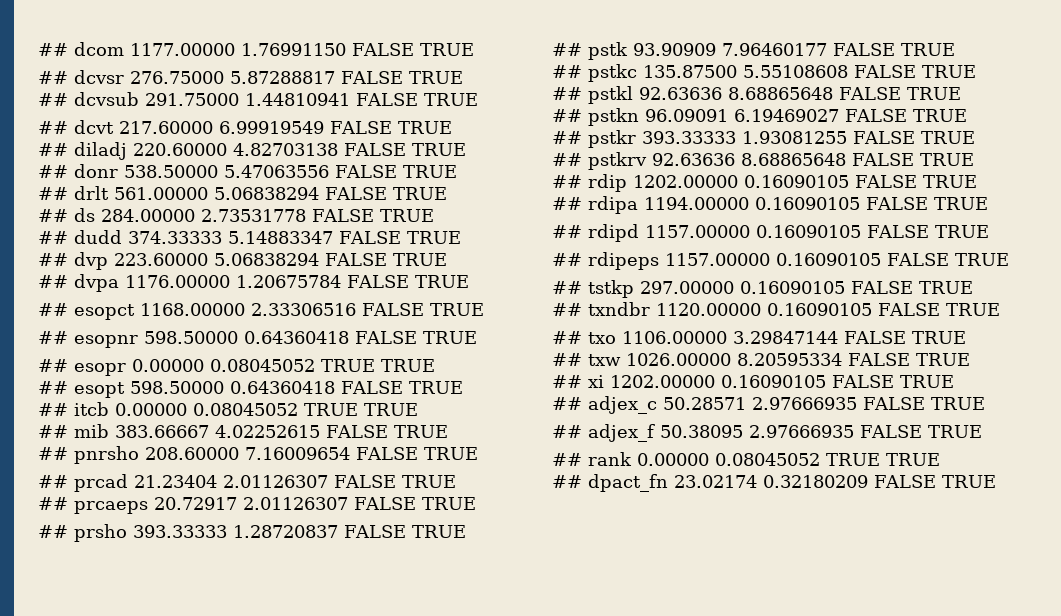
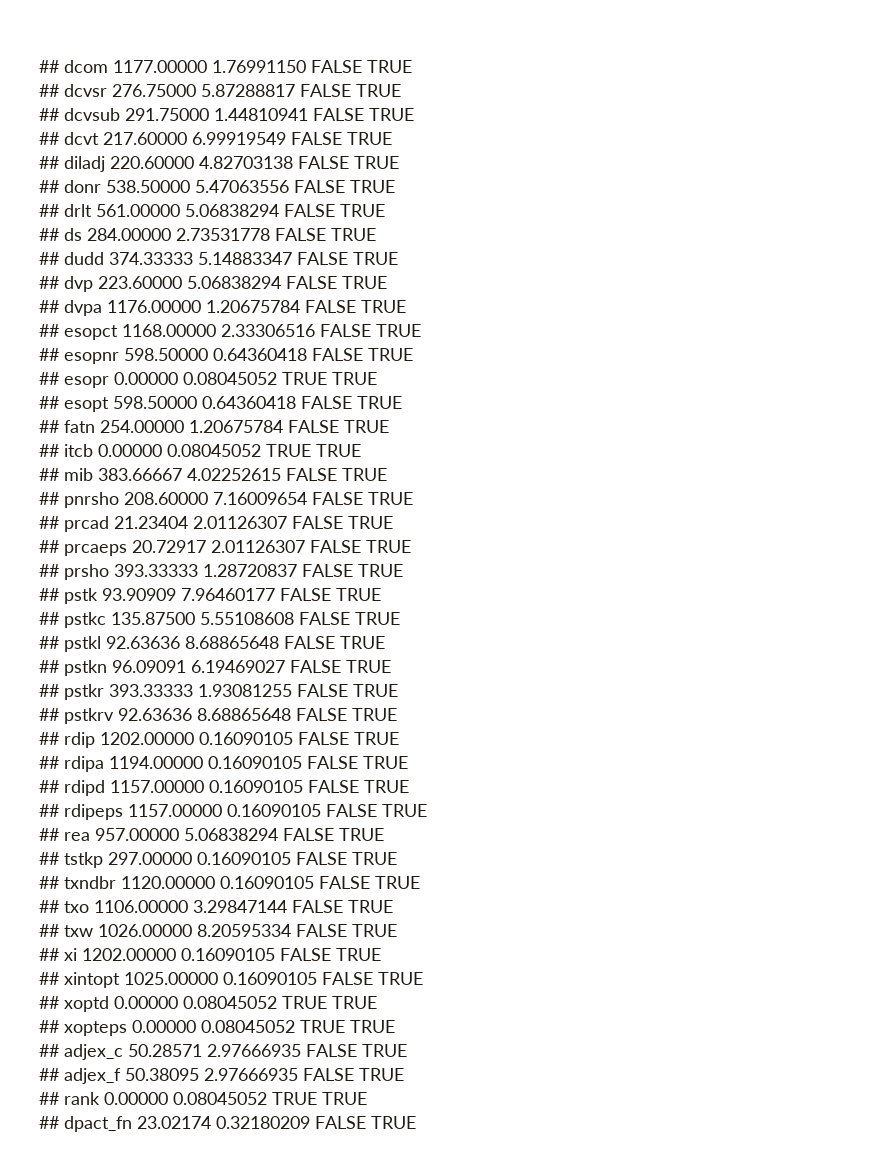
+ ## fatn 254.00000 1.20675784 FALSE TRUE
+ ## rea 957.00000 5.06838294 FALSE TRUE
+ ## xintopt 1025.00000 0.16090105 FALSE TRUE
+ ## xoptd 0.00000 0.08045052 TRUE TRUE
+ ## xopteps 0.00000 0.08045052 TRUE TRUE

